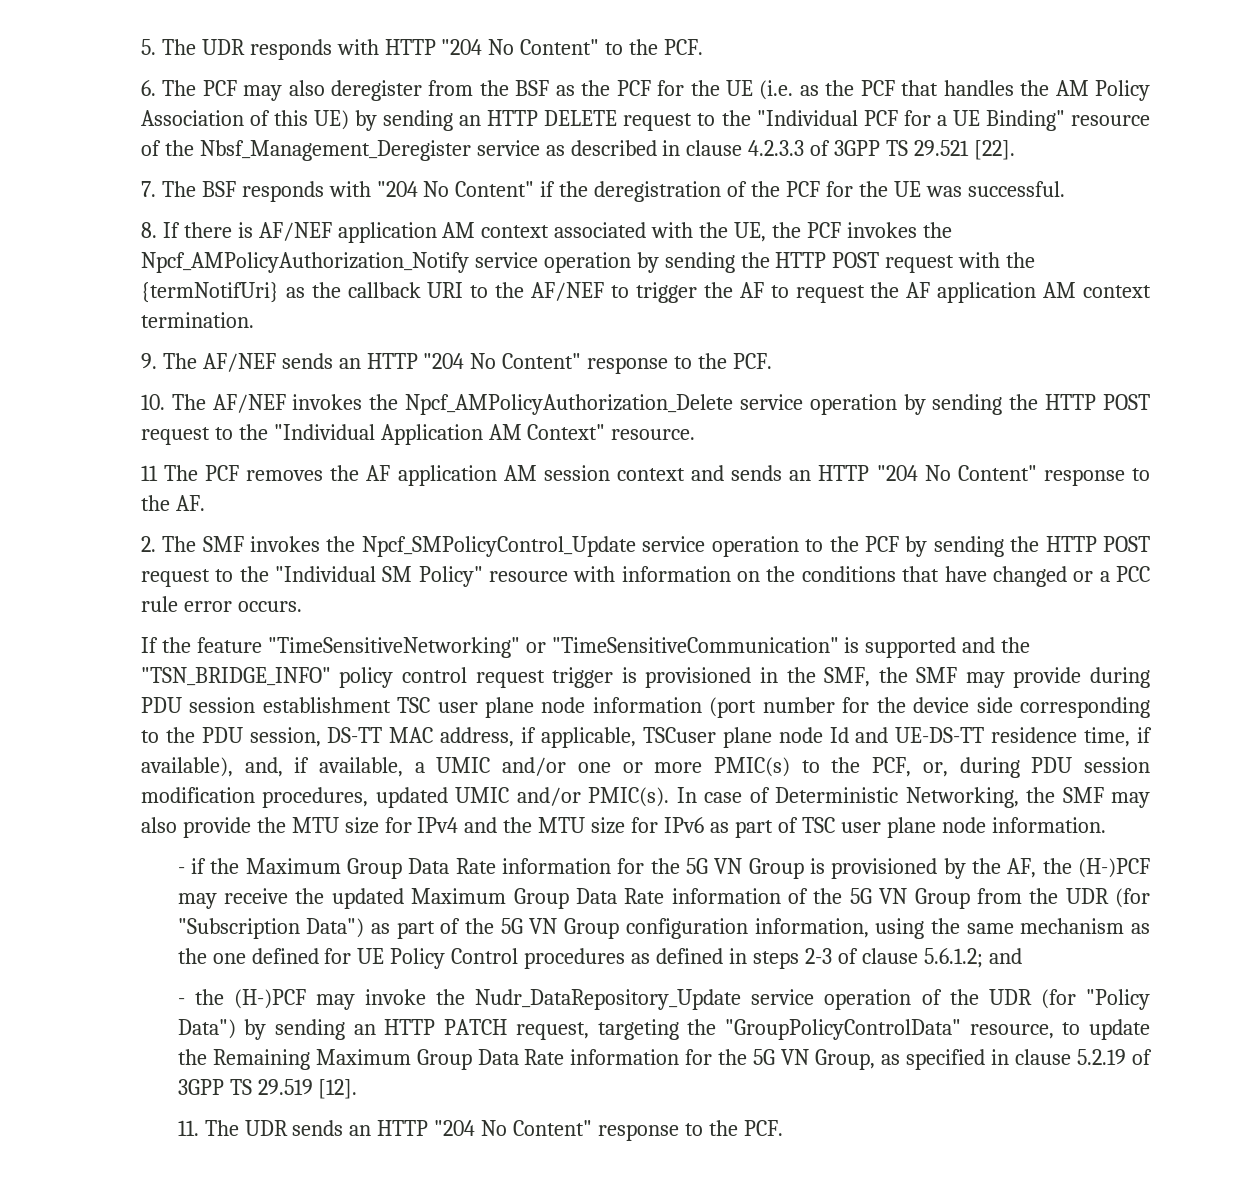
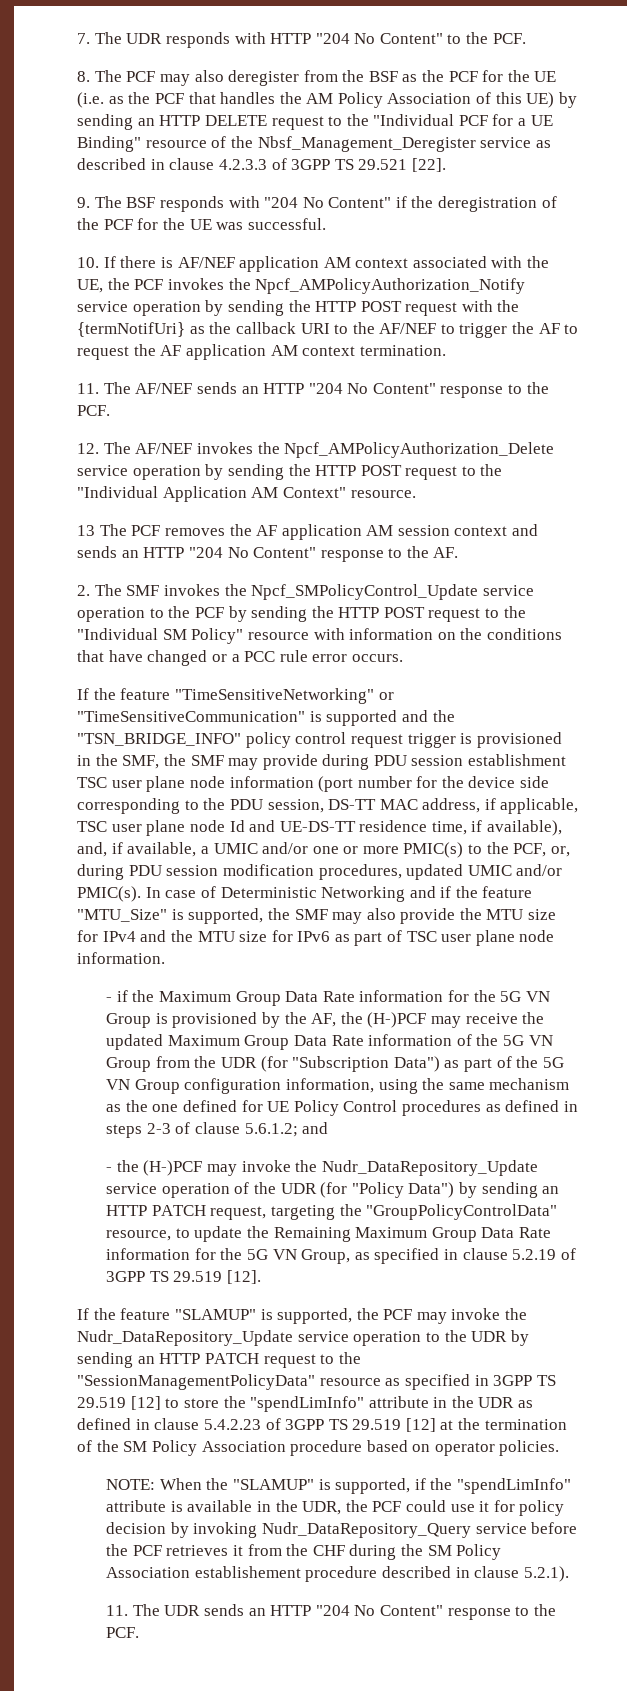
- 5. The UDR responds with HTTP "204 No Content" to the PCF.
+ 7. The UDR responds with HTTP "204 No Content" to the PCF.
- 6. The PCF may also deregister from the BSF as the PCF for the UE (i.e. as the PCF that handles the AM Policy Association of this UE) by sending an HTTP DELETE request to the "Individual PCF for a UE Binding" resource of the Nbsf_Management_Deregister service as described in clause 4.2.3.3 of 3GPP TS 29.521 [22].
+ 8. The PCF may also deregister from the BSF as the PCF for the UE (i.e. as the PCF that handles the AM Policy Association of this UE) by sending an HTTP DELETE request to the "Individual PCF for a UE Binding" resource of the Nbsf_Management_Deregister service as described in clause 4.2.3.3 of 3GPP TS 29.521 [22].
- 7. The BSF responds with "204 No Content" if the deregistration of the PCF for the UE was successful.
+ 9. The BSF responds with "204 No Content" if the deregistration of the PCF for the UE was successful.
- 8. If there is AF/NEF application AM context associated with the UE, the PCF invokes the Npcf_AMPolicyAuthorization_Notify service operation by sending the HTTP POST request with the {termNotifUri} as the callback URI to the AF/NEF to trigger the AF to request the AF application AM context termination.
+ 10. If there is AF/NEF application AM context associated with the UE, the PCF invokes the Npcf_AMPolicyAuthorization_Notify service operation by sending the HTTP POST request with the {termNotifUri} as the callback URI to the AF/NEF to trigger the AF to request the AF application AM context termination.
- 9. The AF/NEF sends an HTTP "204 No Content" response to the PCF.
+ 11. The AF/NEF sends an HTTP "204 No Content" response to the PCF.
- 10. The AF/NEF invokes the Npcf_AMPolicyAuthorization_Delete service operation by sending the HTTP POST request to the "Individual Application AM Context" resource.
+ 12. The AF/NEF invokes the Npcf_AMPolicyAuthorization_Delete service operation by sending the HTTP POST request to the "Individual Application AM Context" resource.
- 11 The PCF removes the AF application AM session context and sends an HTTP "204 No Content" response to the AF.
+ 13 The PCF removes the AF application AM session context and sends an HTTP "204 No Content" response to the AF.
- If the feature "TimeSensitiveNetworking" or "TimeSensitiveCommunication" is supported and the "TSN_BRIDGE_INFO" policy control request trigger is provisioned in the SMF, the SMF may provide during PDU session establishment TSC user plane node information (port number for the device side corresponding to the PDU session, DS-TT MAC address, if applicable, TSCuser plane node Id and UE-DS-TT residence time, if available), and, if available, a UMIC and/or one or more PMIC(s) to the PCF, or, during PDU session modification procedures, updated UMIC and/or PMIC(s).
+ If the feature "TimeSensitiveNetworking" or "TimeSensitiveCommunication" is supported and the "TSN_BRIDGE_INFO" policy control request trigger is provisioned in the SMF, the SMF may provide during PDU session establishment TSC user plane node information (port number for the device side corresponding to the PDU session, DS-TT MAC address, if applicable, TSC user plane node Id and UE-DS-TT residence time, if available), and, if available, a UMIC and/or one or more PMIC(s) to the PCF, or, during PDU session modification procedures, updated UMIC and/or PMIC(s).
- In case of Deterministic Networking, the SMF may also provide the MTU size for IPv4 and the MTU size for IPv6 as part of TSC user plane node information.
+ In case of Deterministic Networking and if the feature "MTU_Size" is supported, the SMF may also provide the MTU size for IPv4 and the MTU size for IPv6 as part of TSC user plane node information.
+ If the feature "SLAMUP" is supported, the PCF may invoke the Nudr_DataRepository_Update service operation to the UDR by sending an HTTP PATCH request to the "SessionManagementPolicyData" resource as specified in 3GPP TS 29.519 [12] to store the "spendLimInfo" attribute in the UDR as defined in clause 5.4.2.23 of 3GPP TS 29.519 [12] at the termination of the SM Policy Association procedure based on operator policies.
+ NOTE: When the "SLAMUP" is supported, if the "spendLimInfo" attribute is available in the UDR, the PCF could use it for policy decision by invoking Nudr_DataRepository_Query service before the PCF retrieves it from the CHF during the SM Policy Association establishement procedure described in clause 5.2.1).

